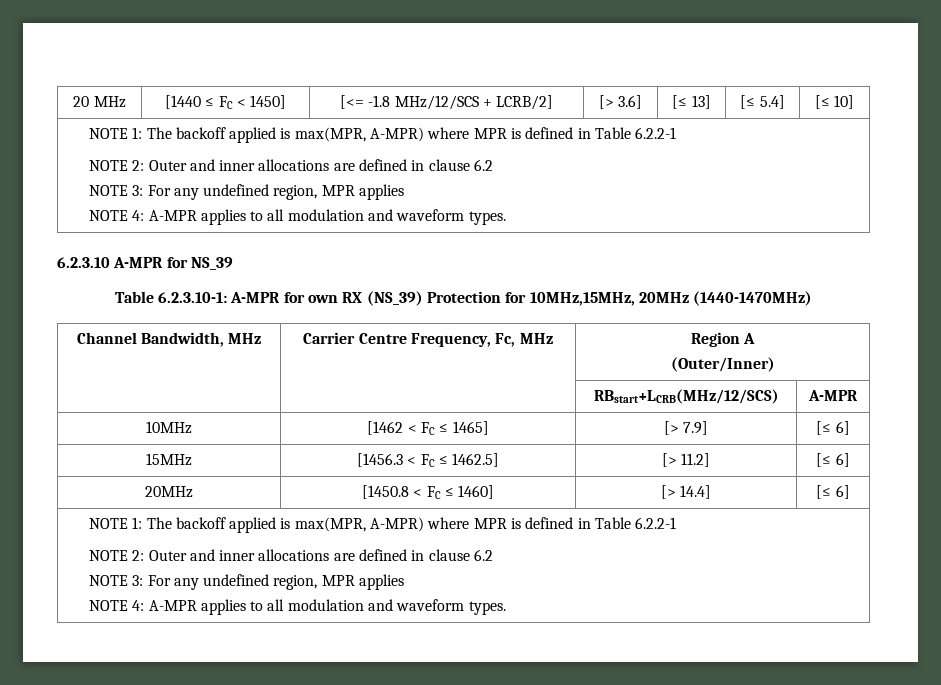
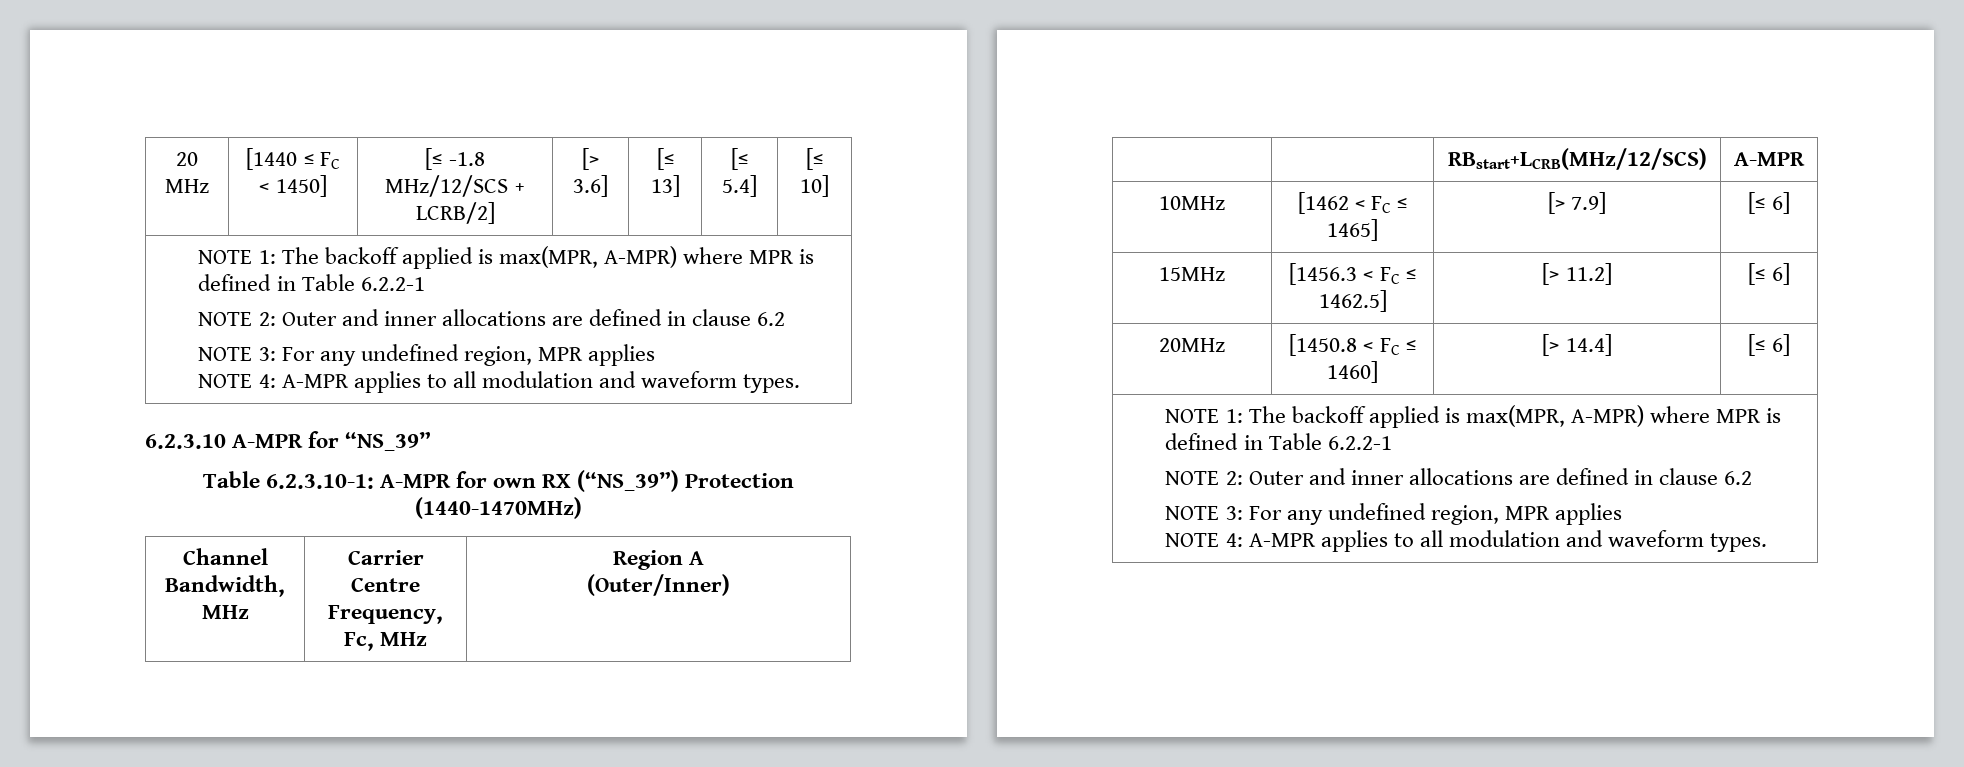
- 20 MHz | [1440 ≤ FC < 1450] | [<= -1.8 MHz/12/SCS + LCRB/2] | [> 3.6] | [≤ 13] | [≤ 5.4] | [≤ 10]
+ 20 MHz | [1440 ≤ FC < 1450] | [≤ -1.8 MHz/12/SCS + LCRB/2] | [> 3.6] | [≤ 13] | [≤ 5.4] | [≤ 10]
- 6.2.3.10 A-MPR for NS_39
+ 6.2.3.10 A-MPR for “NS_39”
- Table 6.2.3.10-1: A-MPR for own RX (NS_39) Protection for 10MHz,15MHz, 20MHz (1440-1470MHz)
+ Table 6.2.3.10-1: A-MPR for own RX (“NS_39”) Protection (1440-1470MHz)

